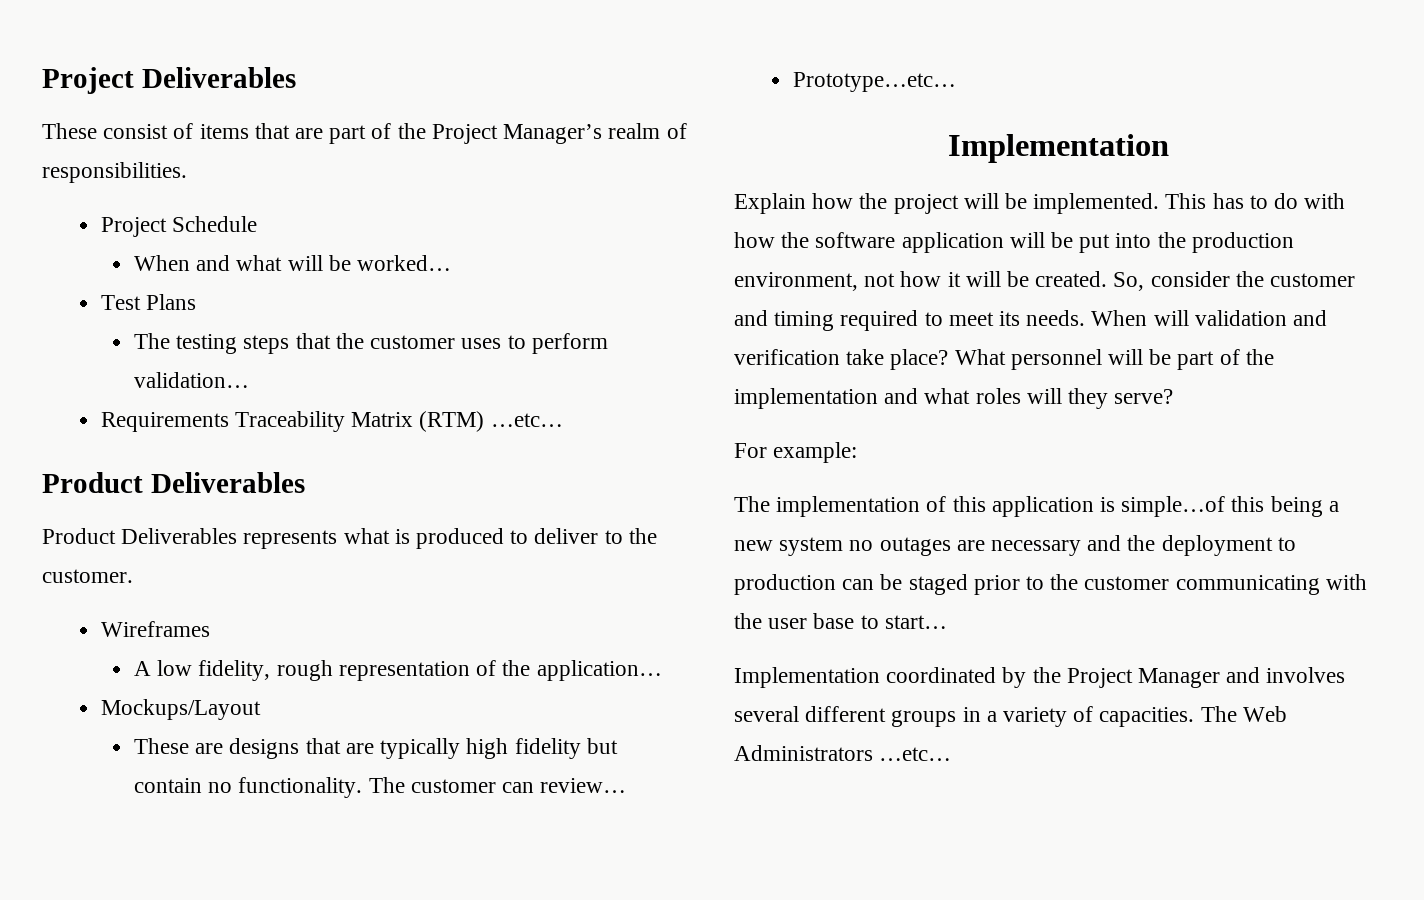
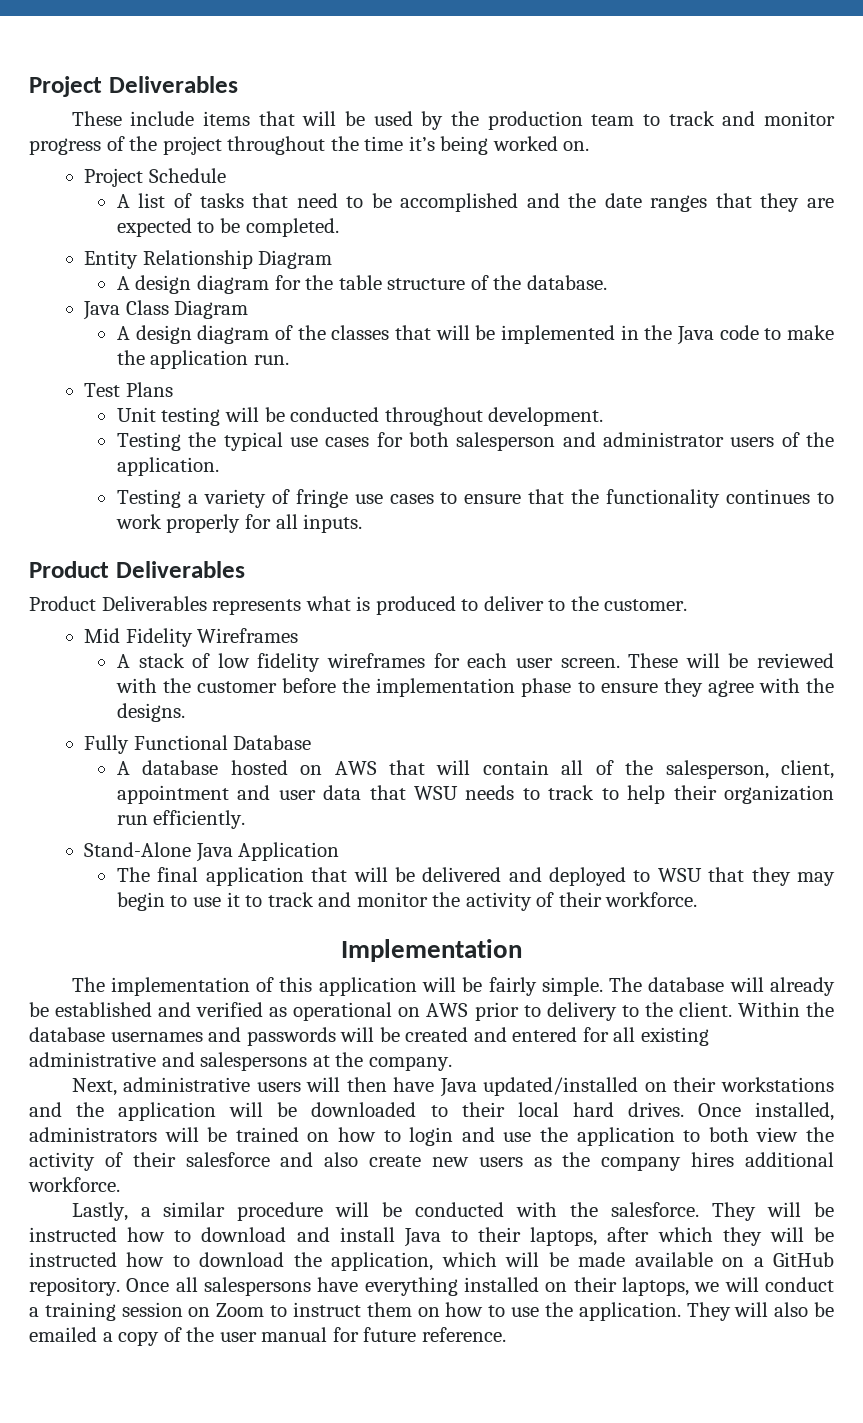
- These consist of items that are part of the Project Manager’s realm of responsibilities.
+ These include items that will be used by the production team to track and monitor progress of the project throughout the time it’s being worked on.
  Project Schedule
- When and what will be worked…
+ A list of tasks that need to be accomplished and the date ranges that they are expected to be completed.
+ Entity Relationship Diagram
+ A design diagram for the table structure of the database.
+ Java Class Diagram
+ A design diagram of the classes that will be implemented in the Java code to make the application run.
  Test Plans
- The testing steps that the customer uses to perform validation…
- Requirements Traceability Matrix (RTM) …etc…
+ Unit testing will be conducted throughout development.
+ Testing the typical use cases for both salesperson and administrator users of the application.
+ Testing a variety of fringe use cases to ensure that the functionality continues to work properly for all inputs.
- Wireframes
+ Mid Fidelity Wireframes
- A low fidelity, rough representation of the application…
- Mockups/Layout
- These are designs that are typically high fidelity but contain no functionality. The customer can review…
- Prototype…etc…
+ A stack of low fidelity wireframes for each user screen. These will be reviewed with the customer before the implementation phase to ensure they agree with the designs.
+ Fully Functional Database
+ A database hosted on AWS that will contain all of the salesperson, client, appointment and user data that WSU needs to track to help their organization run efficiently.
+ Stand-Alone Java Application
+ The final application that will be delivered and deployed to WSU that they may begin to use it to track and monitor the activity of their workforce.
  Implementation
- Explain how the project will be implemented. This has to do with how the software application will be put into the production environment, not how it will be created. So, consider the customer and timing required to meet its needs. When will validation and verification take place? What personnel will be part of the implementation and what roles will they serve?
- For example:
- The implementation of this application is simple…of this being a new system no outages are necessary and the deployment to production can be staged prior to the customer communicating with the user base to start…
- Implementation coordinated by the Project Manager and involves several different groups in a variety of capacities. The Web Administrators …etc…
+ The implementation of this application will be fairly simple. The database will already be established and verified as operational on AWS prior to delivery to the client. Within the database usernames and passwords will be created and entered for all existing administrative and salespersons at the company.
+ Next, administrative users will then have Java updated/installed on their workstations and the application will be downloaded to their local hard drives. Once installed, administrators will be trained on how to login and use the application to both view the activity of their salesforce and also create new users as the company hires additional workforce.
+ Lastly, a similar procedure will be conducted with the salesforce. They will be instructed how to download and install Java to their laptops, after which they will be instructed how to download the application, which will be made available on a GitHub repository. Once all salespersons have everything installed on their laptops, we will conduct a training session on Zoom to instruct them on how to use the application. They will also be emailed a copy of the user manual for future reference.

